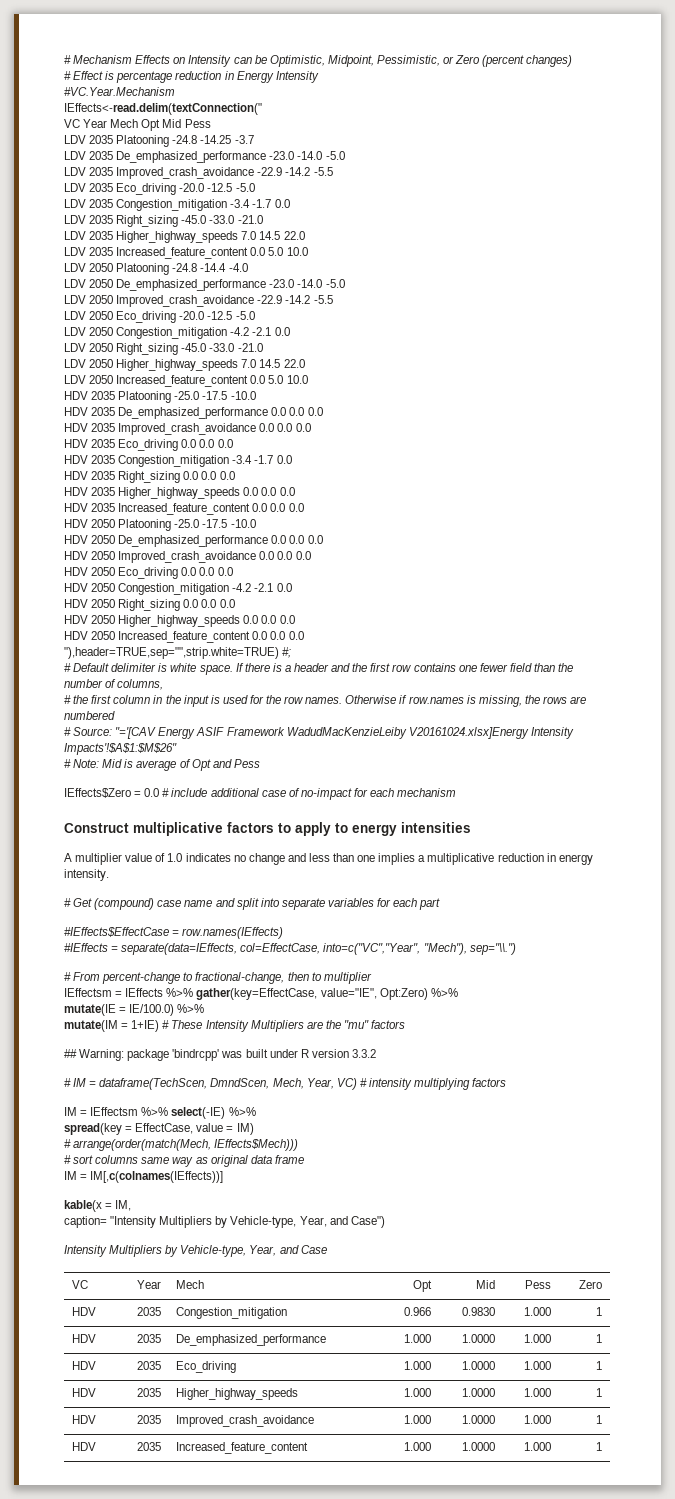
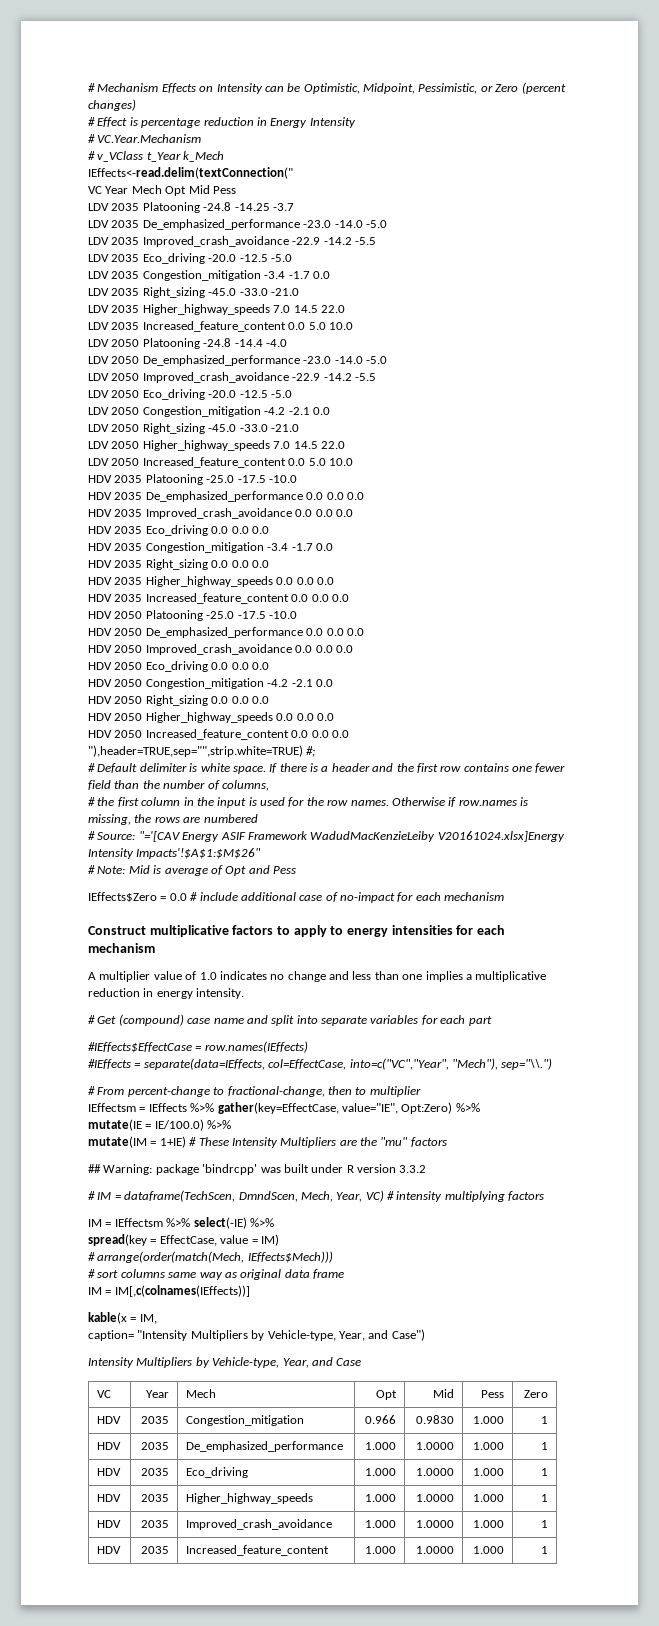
- #VC.Year.Mechanism
+ # VC.Year.Mechanism
+ # v_VClass t_Year k_Mech
- Construct multiplicative factors to apply to energy intensities
+ Construct multiplicative factors to apply to energy intensities for each mechanism

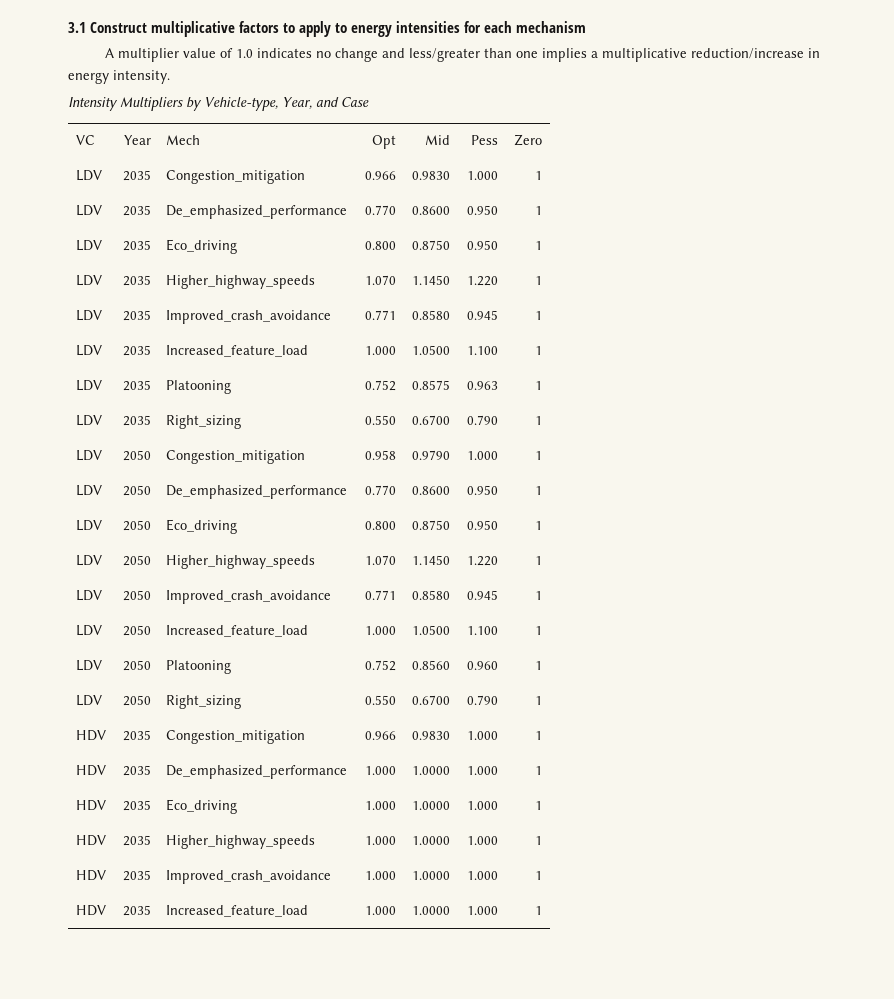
- # Mechanism Effects on Intensity can be Optimistic, Midpoint, Pessimistic, or Zero (percent changes)
- # Effect is percentage reduction in Energy Intensity
- # VC.Year.Mechanism
- # v_VClass t_Year k_Mech
- IEffects<-read.delim(textConnection("
- VC Year Mech Opt Mid Pess
- LDV 2035 Platooning -24.8 -14.25 -3.7
- LDV 2035 De_emphasized_performance -23.0 -14.0 -5.0
- LDV 2035 Improved_crash_avoidance -22.9 -14.2 -5.5
- LDV 2035 Eco_driving -20.0 -12.5 -5.0
- LDV 2035 Congestion_mitigation -3.4 -1.7 0.0
- LDV 2035 Right_sizing -45.0 -33.0 -21.0
- LDV 2035 Higher_highway_speeds 7.0 14.5 22.0
- LDV 2035 Increased_feature_content 0.0 5.0 10.0
- LDV 2050 Platooning -24.8 -14.4 -4.0
- LDV 2050 De_emphasized_performance -23.0 -14.0 -5.0
- LDV 2050 Improved_crash_avoidance -22.9 -14.2 -5.5
- LDV 2050 Eco_driving -20.0 -12.5 -5.0
- LDV 2050 Congestion_mitigation -4.2 -2.1 0.0
- LDV 2050 Right_sizing -45.0 -33.0 -21.0
- LDV 2050 Higher_highway_speeds 7.0 14.5 22.0
- LDV 2050 Increased_feature_content 0.0 5.0 10.0
- HDV 2035 Platooning -25.0 -17.5 -10.0
- HDV 2035 De_emphasized_performance 0.0 0.0 0.0
- HDV 2035 Improved_crash_avoidance 0.0 0.0 0.0
- HDV 2035 Eco_driving 0.0 0.0 0.0
- HDV 2035 Congestion_mitigation -3.4 -1.7 0.0
- HDV 2035 Right_sizing 0.0 0.0 0.0
- HDV 2035 Higher_highway_speeds 0.0 0.0 0.0
- HDV 2035 Increased_feature_content 0.0 0.0 0.0
- HDV 2050 Platooning -25.0 -17.5 -10.0
- HDV 2050 De_emphasized_performance 0.0 0.0 0.0
- HDV 2050 Improved_crash_avoidance 0.0 0.0 0.0
- HDV 2050 Eco_driving 0.0 0.0 0.0
- HDV 2050 Congestion_mitigation -4.2 -2.1 0.0
- HDV 2050 Right_sizing 0.0 0.0 0.0
- HDV 2050 Higher_highway_speeds 0.0 0.0 0.0
- HDV 2050 Increased_feature_content 0.0 0.0 0.0
- "),header=TRUE,sep="",strip.white=TRUE) #;
- # Default delimiter is white space. If there is a header and the first row contains one fewer field than the number of columns,
- # the first column in the input is used for the row names. Otherwise if row.names is missing, the rows are numbered
- # Source: "='[CAV Energy ASIF Framework WadudMacKenzieLeiby V20161024.xlsx]Energy Intensity Impacts'!$A$1:$M$26"
- # Note: Mid is average of Opt and Pess
- IEffects$Zero = 0.0 # include additional case of no-impact for each mechanism
- Construct multiplicative factors to apply to energy intensities for each mechanism
+ 3.1 Construct multiplicative factors to apply to energy intensities for each mechanism
- A multiplier value of 1.0 indicates no change and less than one implies a multiplicative reduction in energy intensity.
+ A multiplier value of 1.0 indicates no change and less/greater than one implies a multiplicative reduction/increase in energy intensity.
- # Get (compound) case name and split into separate variables for each part
- #IEffects$EffectCase = row.names(IEffects)
- #IEffects = separate(data=IEffects, col=EffectCase, into=c("VC","Year", "Mech"), sep="\\.")
- # From percent-change to fractional-change, then to multiplier
- IEffectsm = IEffects %>% gather(key=EffectCase, value="IE", Opt:Zero) %>%
- mutate(IE = IE/100.0) %>%
- mutate(IM = 1+IE) # These Intensity Multipliers are the "mu" factors
- ## Warning: package 'bindrcpp' was built under R version 3.3.2
- # IM = dataframe(TechScen, DmndScen, Mech, Year, VC) # intensity multiplying factors
- IM = IEffectsm %>% select(-IE) %>%
- spread(key = EffectCase, value = IM)
- # arrange(order(match(Mech, IEffects$Mech)))
- # sort columns same way as original data frame
- IM = IM[,c(colnames(IEffects))]
- kable(x = IM,
- caption= "Intensity Multipliers by Vehicle-type, Year, and Case")
+ LDV | 2035 | Congestion_mitigation | 0.966 | 0.9830 | 1.000 | 1
+ LDV | 2035 | De_emphasized_performance | 0.770 | 0.8600 | 0.950 | 1
+ LDV | 2035 | Eco_driving | 0.800 | 0.8750 | 0.950 | 1
+ LDV | 2035 | Higher_highway_speeds | 1.070 | 1.1450 | 1.220 | 1
+ LDV | 2035 | Improved_crash_avoidance | 0.771 | 0.8580 | 0.945 | 1
+ LDV | 2035 | Increased_feature_load | 1.000 | 1.0500 | 1.100 | 1
+ LDV | 2035 | Platooning | 0.752 | 0.8575 | 0.963 | 1
+ LDV | 2035 | Right_sizing | 0.550 | 0.6700 | 0.790 | 1
+ LDV | 2050 | Congestion_mitigation | 0.958 | 0.9790 | 1.000 | 1
+ LDV | 2050 | De_emphasized_performance | 0.770 | 0.8600 | 0.950 | 1
+ LDV | 2050 | Eco_driving | 0.800 | 0.8750 | 0.950 | 1
+ LDV | 2050 | Higher_highway_speeds | 1.070 | 1.1450 | 1.220 | 1
+ LDV | 2050 | Improved_crash_avoidance | 0.771 | 0.8580 | 0.945 | 1
+ LDV | 2050 | Increased_feature_load | 1.000 | 1.0500 | 1.100 | 1
+ LDV | 2050 | Platooning | 0.752 | 0.8560 | 0.960 | 1
+ LDV | 2050 | Right_sizing | 0.550 | 0.6700 | 0.790 | 1
- HDV | 2035 | Increased_feature_content | 1.000 | 1.0000 | 1.000 | 1
+ HDV | 2035 | Increased_feature_load | 1.000 | 1.0000 | 1.000 | 1

